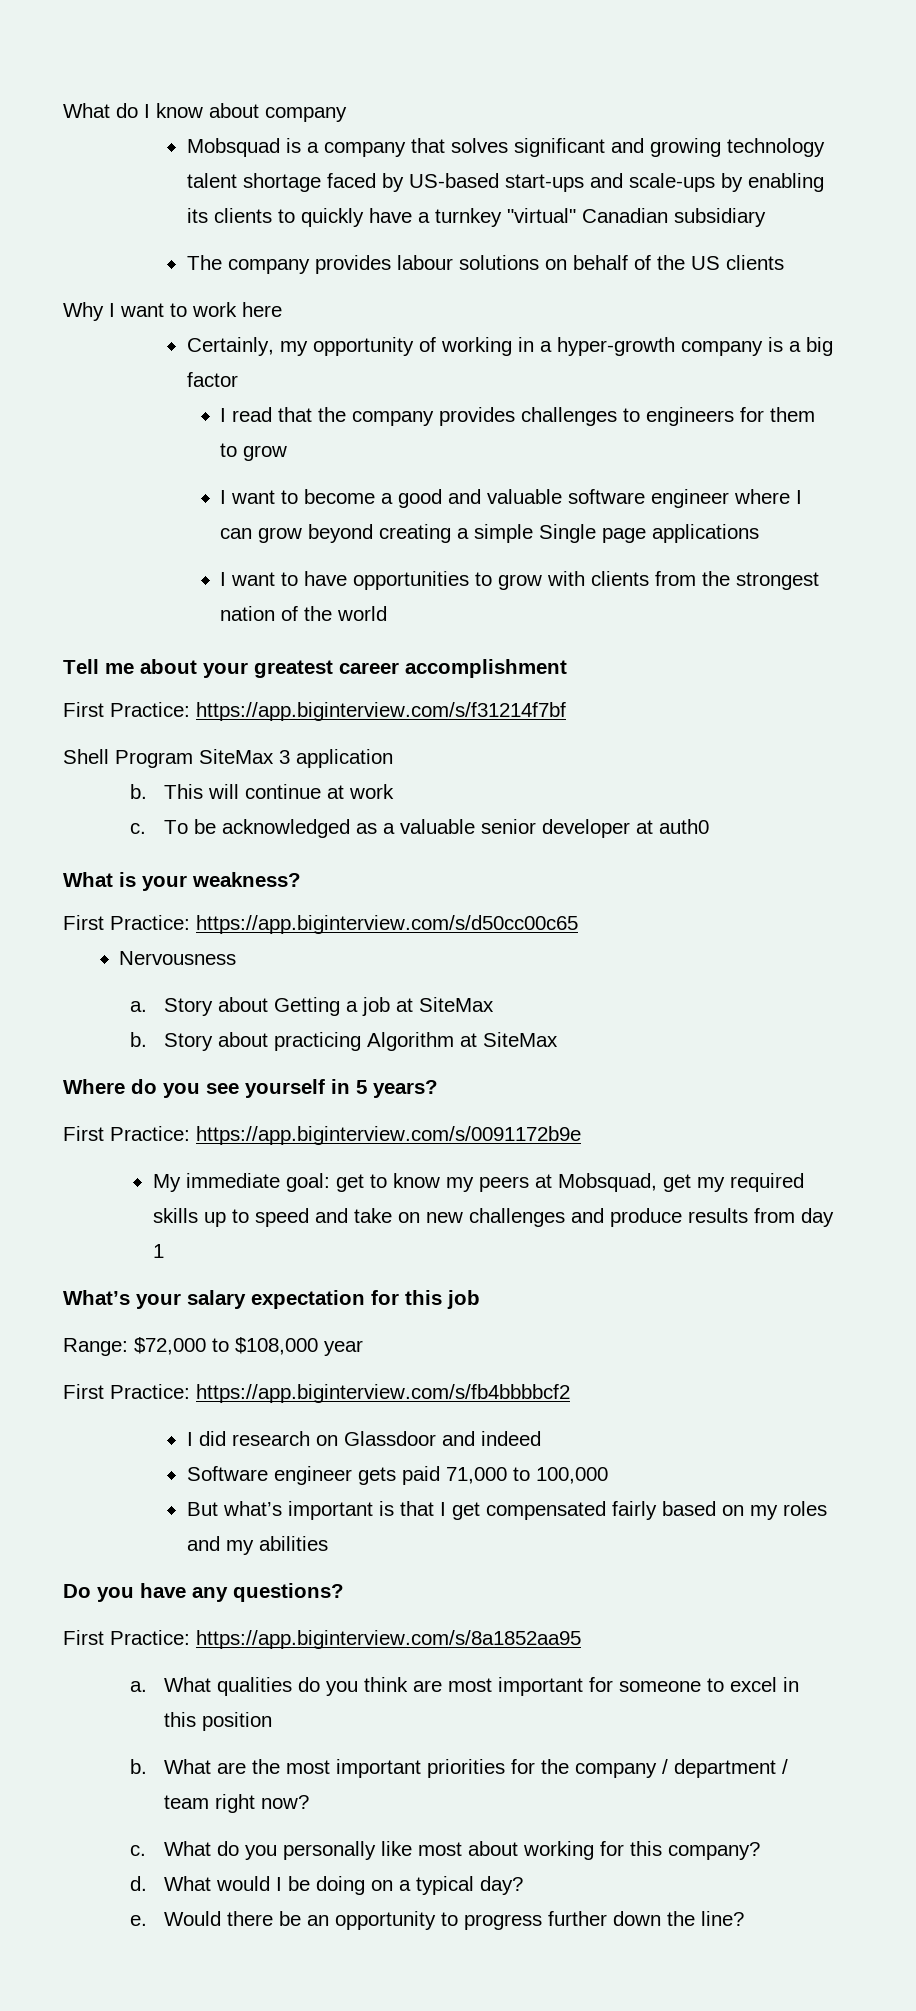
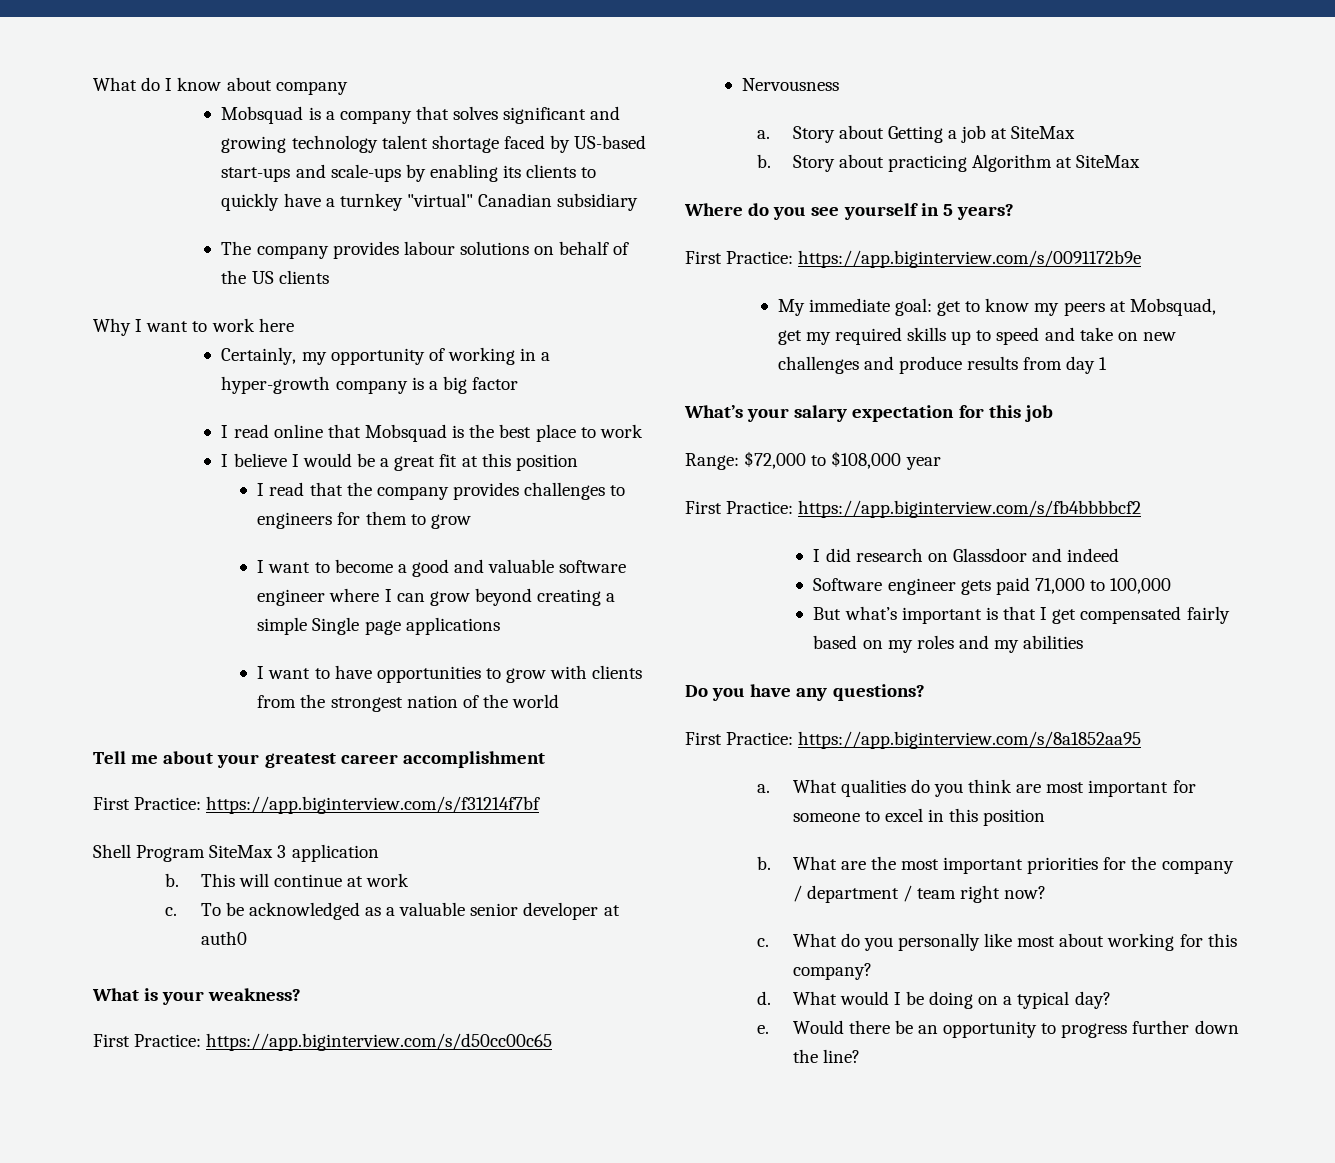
+ I read online that Mobsquad is the best place to work
+ I believe I would be a great fit at this position

